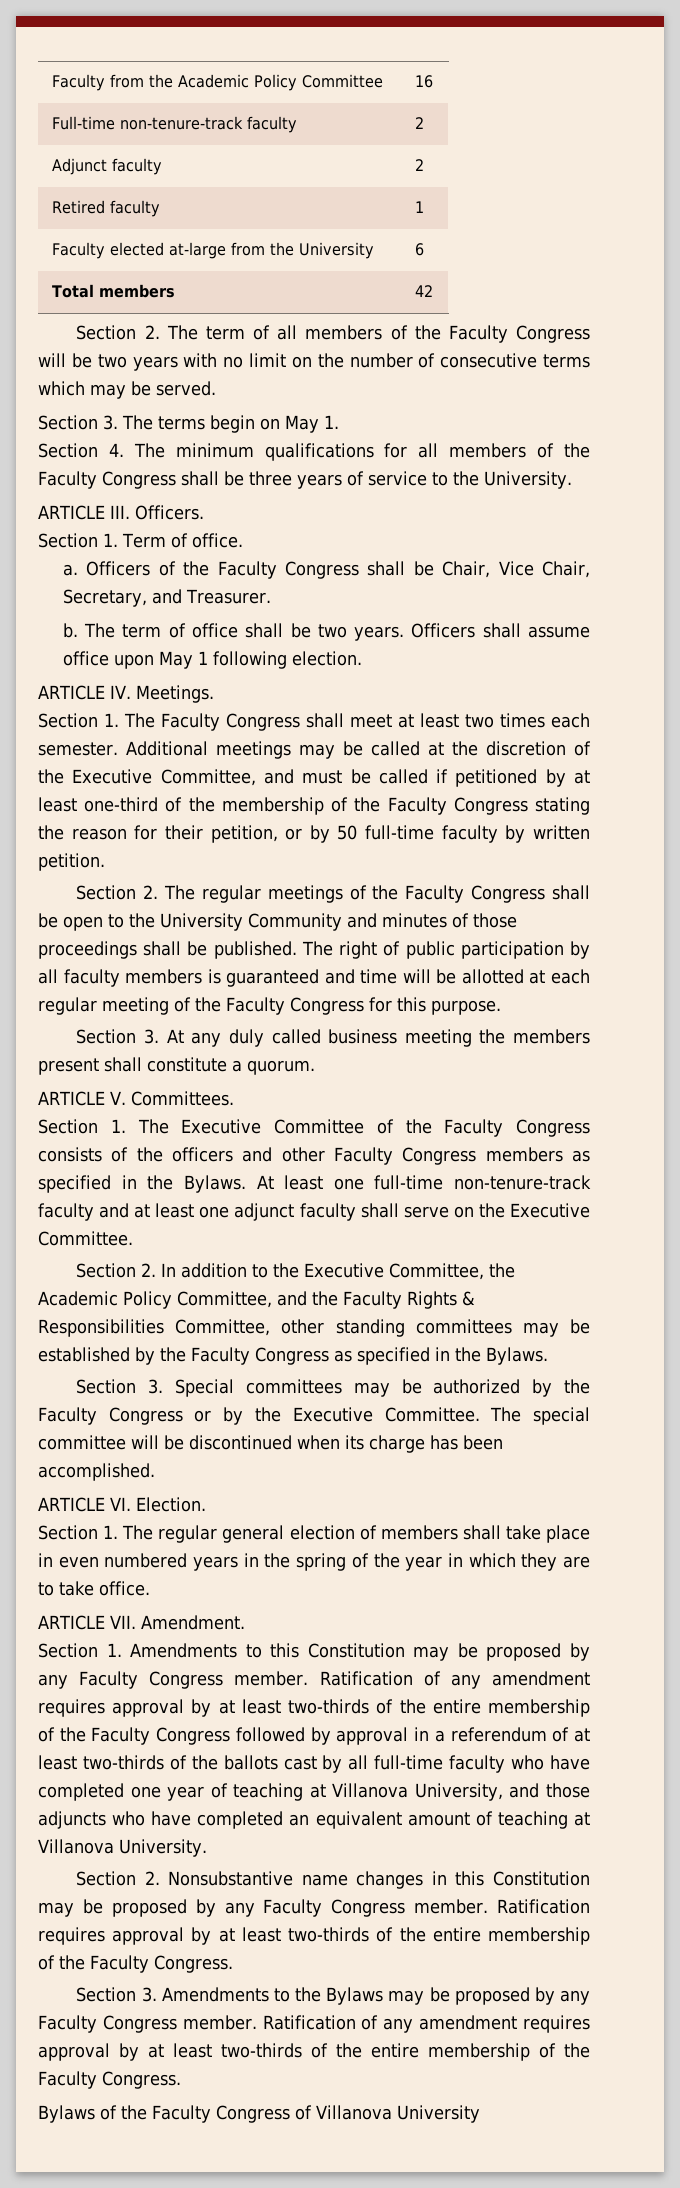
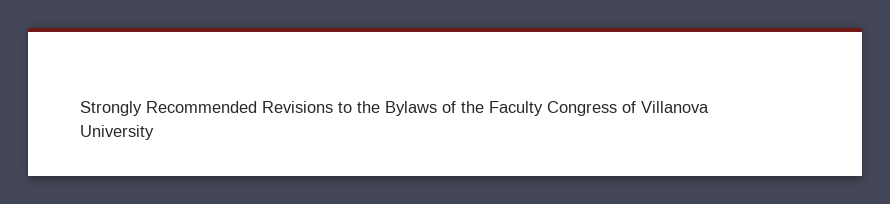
- Faculty from the Academic Policy Committee | 16
- Full-time non-tenure-track faculty | 2
- Adjunct faculty | 2
- Retired faculty | 1
- Faculty elected at-large from the University | 6
- Total members | 42
- Section 2. The term of all members of the Faculty Congress will be two years with no limit on the number of consecutive terms which may be served.
- Section 3. The terms begin on May 1.
- Section 4. The minimum qualifications for all members of the Faculty Congress shall be three years of service to the University.
- ARTICLE III. Officers.
- Section 1. Term of office.
- a. Officers of the Faculty Congress shall be Chair, Vice Chair, Secretary, and Treasurer.
- b. The term of office shall be two years. Officers shall assume office upon May 1 following election.
- ARTICLE IV. Meetings.
- Section 1. The Faculty Congress shall meet at least two times each semester. Additional meetings may be called at the discretion of the Executive Committee, and must be called if petitioned by at least one-third of the membership of the Faculty Congress stating the reason for their petition, or by 50 full-time faculty by written petition.
- Section 2. The regular meetings of the Faculty Congress shall be open to the University Community and minutes of those proceedings shall be published. The right of public participation by all faculty members is guaranteed and time will be allotted at each regular meeting of the Faculty Congress for this purpose.
- Section 3. At any duly called business meeting the members present shall constitute a quorum.
- ARTICLE V. Committees.
- Section 1. The Executive Committee of the Faculty Congress consists of the officers and other Faculty Congress members as specified in the Bylaws. At least one full-time non-tenure-track faculty and at least one adjunct faculty shall serve on the Executive Committee.
- Section 2. In addition to the Executive Committee, the Academic Policy Committee, and the Faculty Rights & Responsibilities Committee, other standing committees may be established by the Faculty Congress as specified in the Bylaws.
- Section 3. Special committees may be authorized by the Faculty Congress or by the Executive Committee. The special committee will be discontinued when its charge has been accomplished.
- ARTICLE VI. Election.
- Section 1. The regular general election of members shall take place in even numbered years in the spring of the year in which they are to take office.
- ARTICLE VII. Amendment.
- Section 1. Amendments to this Constitution may be proposed by any Faculty Congress member. Ratification of any amendment requires approval by at least two-thirds of the entire membership of the Faculty Congress followed by approval in a referendum of at least two-thirds of the ballots cast by all full-time faculty who have completed one year of teaching at Villanova University, and those adjuncts who have completed an equivalent amount of teaching at Villanova University.
- Section 2. Nonsubstantive name changes in this Constitution may be proposed by any Faculty Congress member. Ratification requires approval by at least two-thirds of the entire membership of the Faculty Congress.
- Section 3. Amendments to the Bylaws may be proposed by any Faculty Congress member. Ratification of any amendment requires approval by at least two-thirds of the entire membership of the Faculty Congress.
- Bylaws of the Faculty Congress of Villanova University
+ Strongly Recommended Revisions to the Bylaws of the Faculty Congress of Villanova University

